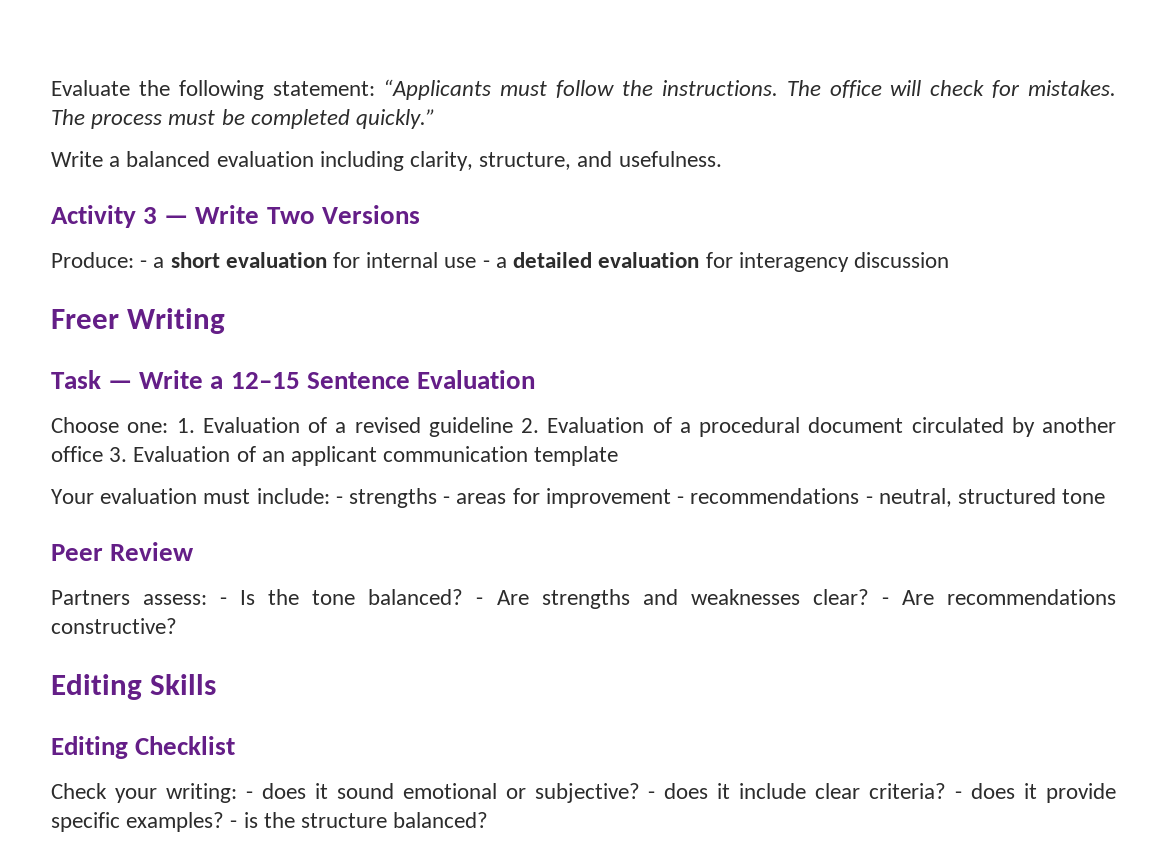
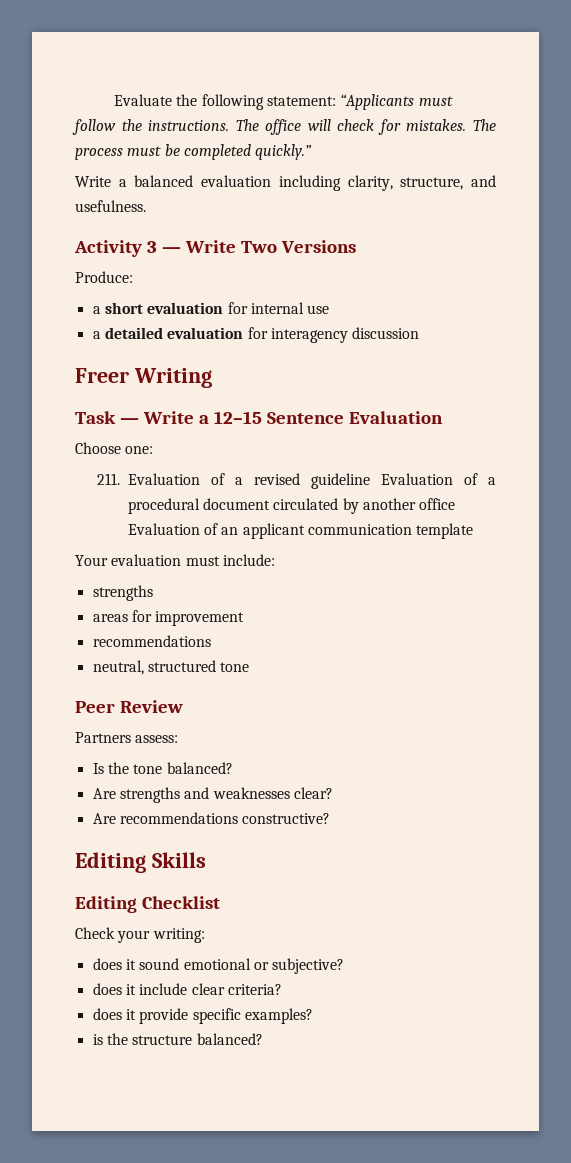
- Produce: - a short evaluation for internal use - a detailed evaluation for interagency discussion
+ Produce:
+ a short evaluation for internal use
+ a detailed evaluation for interagency discussion
- Choose one: 1. Evaluation of a revised guideline 2. Evaluation of a procedural document circulated by another office 3. Evaluation of an applicant communication template
+ Choose one:
+ 211. Evaluation of a revised guideline Evaluation of a procedural document circulated by another office Evaluation of an applicant communication template
- Your evaluation must include: - strengths - areas for improvement - recommendations - neutral, structured tone
+ Your evaluation must include:
+ strengths
+ areas for improvement
+ recommendations
+ neutral, structured tone
- Partners assess: - Is the tone balanced? - Are strengths and weaknesses clear? - Are recommendations constructive?
+ Partners assess:
+ Is the tone balanced?
+ Are strengths and weaknesses clear?
+ Are recommendations constructive?
- Check your writing: - does it sound emotional or subjective? - does it include clear criteria? - does it provide specific examples? - is the structure balanced?
+ Check your writing:
+ does it sound emotional or subjective?
+ does it include clear criteria?
+ does it provide specific examples?
+ is the structure balanced?

